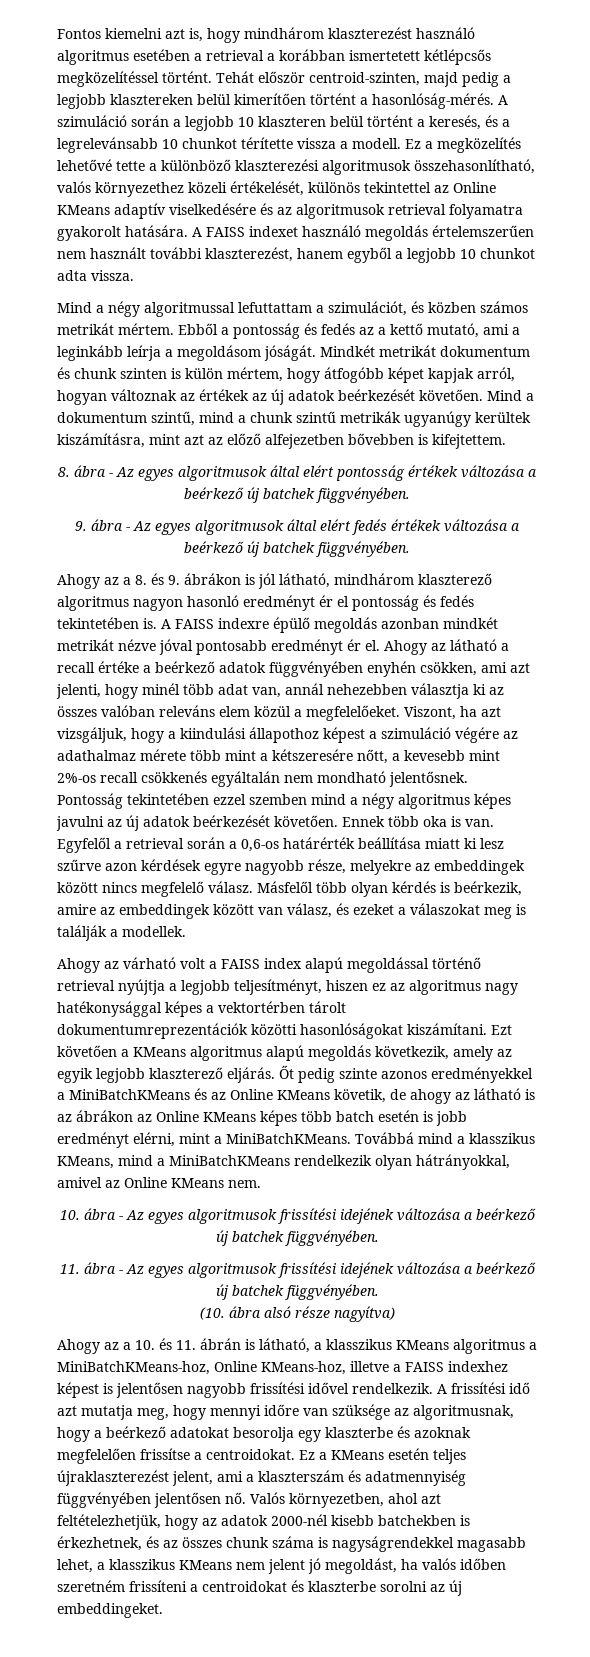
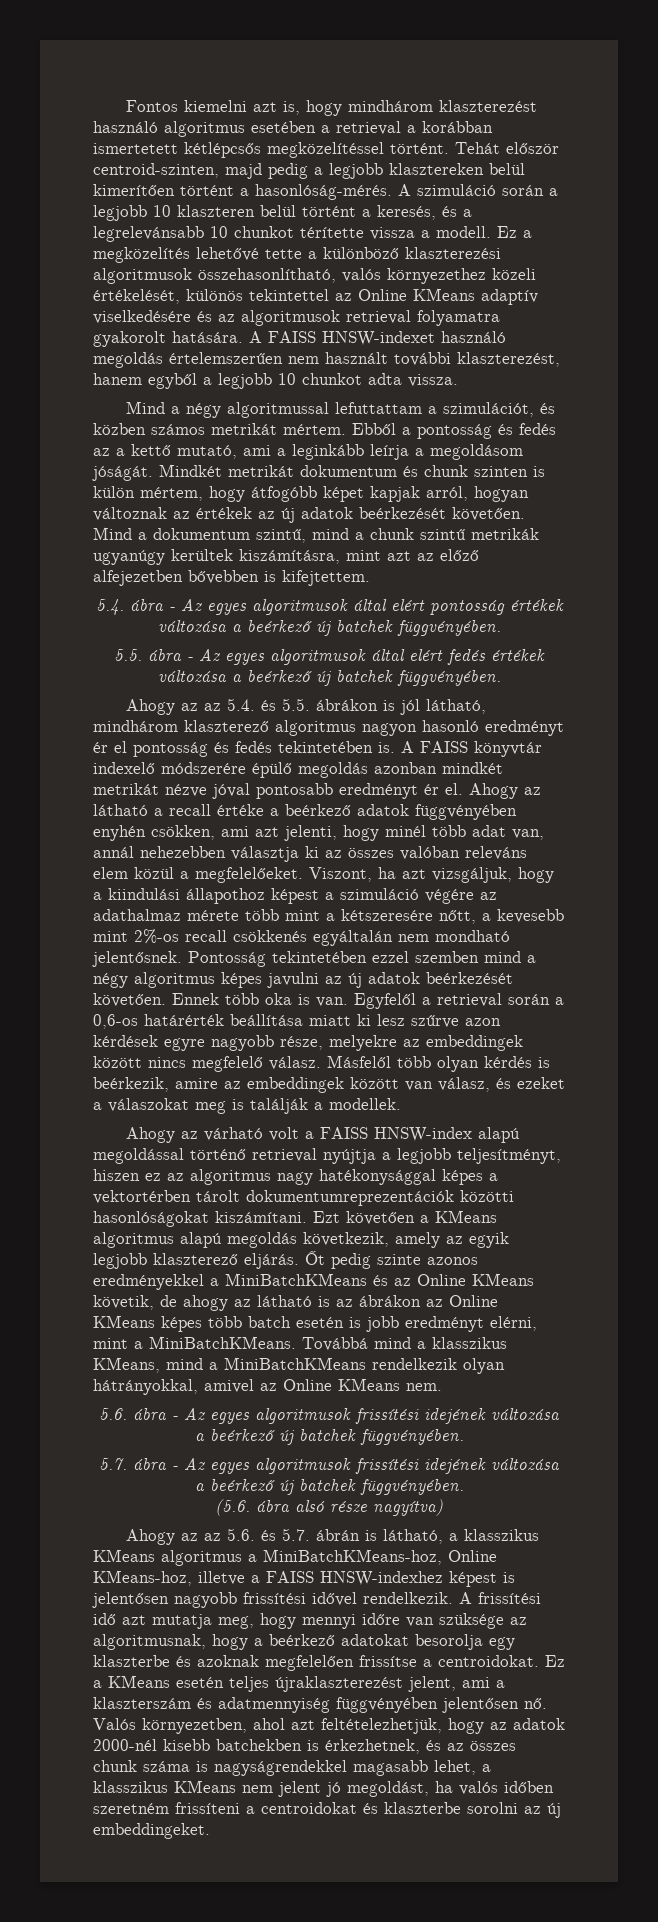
- A FAISS indexet használó megoldás értelemszerűen nem használt további klaszterezést, hanem egyből a legjobb 10 chunkot adta vissza.
+ A FAISS HNSW-indexet használó megoldás értelemszerűen nem használt további klaszterezést, hanem egyből a legjobb 10 chunkot adta vissza.
- 8. ábra - Az egyes algoritmusok által elért pontosság értékek változása a beérkező új batchek függvényében.
+ 5.4. ábra - Az egyes algoritmusok által elért pontosság értékek változása a beérkező új batchek függvényében.
- 9. ábra - Az egyes algoritmusok által elért fedés értékek változása a beérkező új batchek függvényében.
+ 5.5. ábra - Az egyes algoritmusok által elért fedés értékek változása a beérkező új batchek függvényében.
- Ahogy az a 8. és 9. ábrákon is jól látható, mindhárom klaszterező algoritmus nagyon hasonló eredményt ér el pontosság és fedés tekintetében is.
+ Ahogy az az 5.4. és 5.5. ábrákon is jól látható, mindhárom klaszterező algoritmus nagyon hasonló eredményt ér el pontosság és fedés tekintetében is.
- A FAISS indexre épülő megoldás azonban mindkét metrikát nézve jóval pontosabb eredményt ér el.
+ A FAISS könyvtár indexelő módszerére épülő megoldás azonban mindkét metrikát nézve jóval pontosabb eredményt ér el.
- Ahogy az várható volt a FAISS index alapú megoldással történő retrieval nyújtja a legjobb teljesítményt, hiszen ez az algoritmus nagy hatékonysággal képes a vektortérben tárolt dokumentumreprezentációk közötti hasonlóságokat kiszámítani.
+ Ahogy az várható volt a FAISS HNSW-index alapú megoldással történő retrieval nyújtja a legjobb teljesítményt, hiszen ez az algoritmus nagy hatékonysággal képes a vektortérben tárolt dokumentumreprezentációk közötti hasonlóságokat kiszámítani.
- 10. ábra - Az egyes algoritmusok frissítési idejének változása a beérkező új batchek függvényében.
+ 5.6. ábra - Az egyes algoritmusok frissítési idejének változása a beérkező új batchek függvényében.
- 11. ábra - Az egyes algoritmusok frissítési idejének változása a beérkező új batchek függvényében.
+ 5.7. ábra - Az egyes algoritmusok frissítési idejének változása a beérkező új batchek függvényében.
- (10. ábra alsó része nagyítva)
+ (5.6. ábra alsó része nagyítva)
- Ahogy az a 10. és 11. ábrán is látható, a klasszikus KMeans algoritmus a MiniBatchKMeans-hoz, Online KMeans-hoz, illetve a FAISS indexhez képest is jelentősen nagyobb frissítési idővel rendelkezik.
+ Ahogy az az 5.6. és 5.7. ábrán is látható, a klasszikus KMeans algoritmus a MiniBatchKMeans-hoz, Online KMeans-hoz, illetve a FAISS HNSW-indexhez képest is jelentősen nagyobb frissítési idővel rendelkezik.

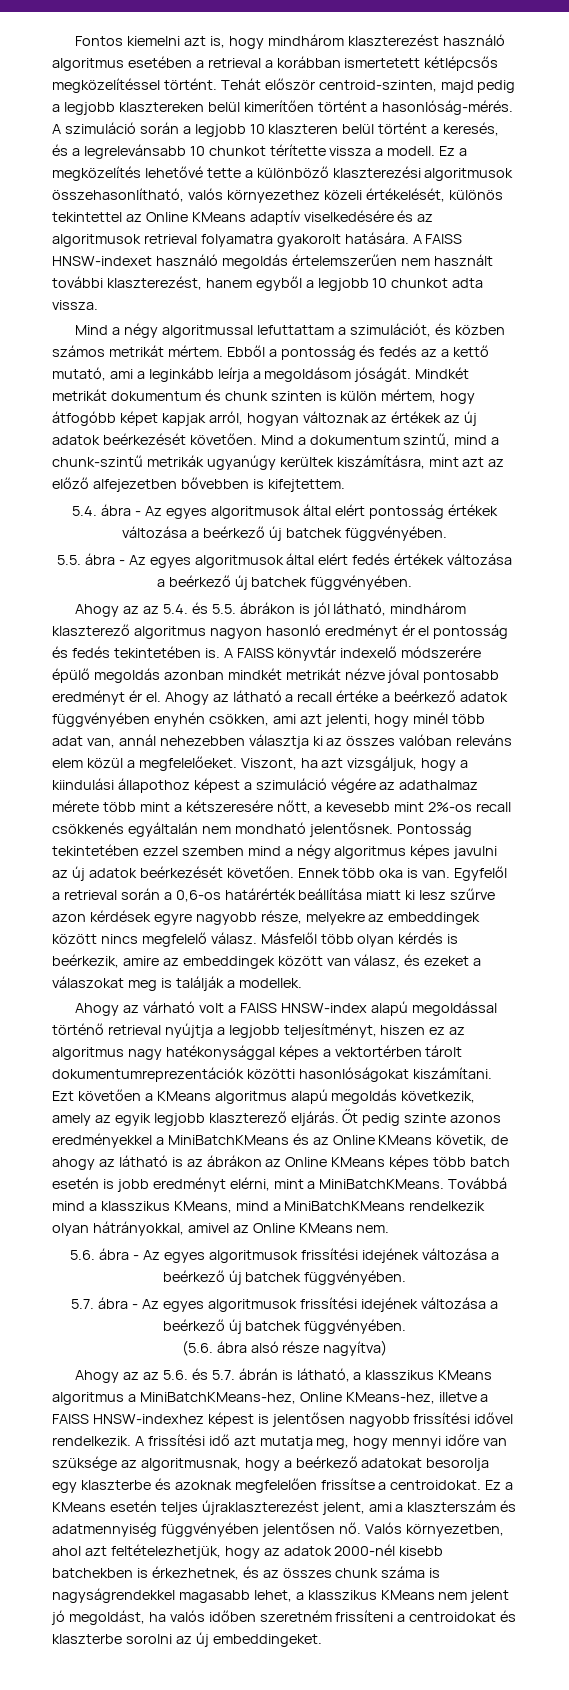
- Mind a dokumentum szintű, mind a chunk szintű metrikák ugyanúgy kerültek kiszámításra, mint azt az előző alfejezetben bővebben is kifejtettem.
+ Mind a dokumentum szintű, mind a chunk-szintű metrikák ugyanúgy kerültek kiszámításra, mint azt az előző alfejezetben bővebben is kifejtettem.
- Ahogy az az 5.6. és 5.7. ábrán is látható, a klasszikus KMeans algoritmus a MiniBatchKMeans-hoz, Online KMeans-hoz, illetve a FAISS HNSW-indexhez képest is jelentősen nagyobb frissítési idővel rendelkezik.
+ Ahogy az az 5.6. és 5.7. ábrán is látható, a klasszikus KMeans algoritmus a MiniBatchKMeans-hez, Online KMeans-hez, illetve a FAISS HNSW-indexhez képest is jelentősen nagyobb frissítési idővel rendelkezik.

